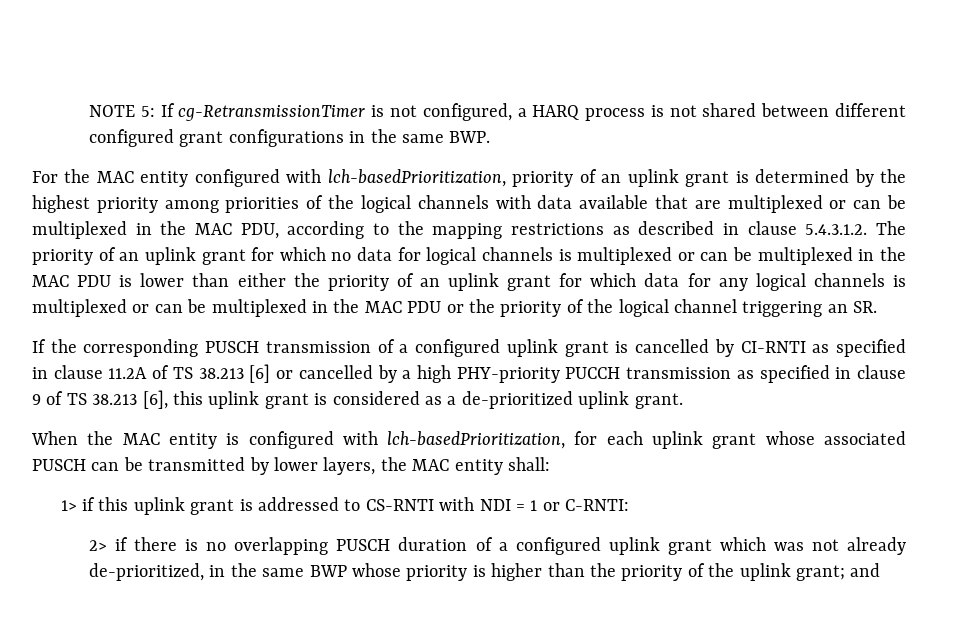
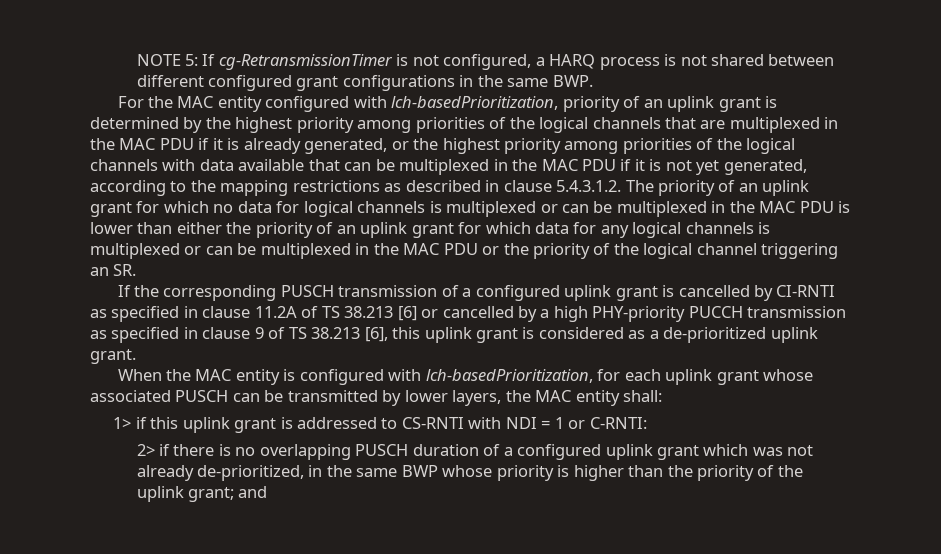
- For the MAC entity configured with lch-basedPrioritization, priority of an uplink grant is determined by the highest priority among priorities of the logical channels with data available that are multiplexed or can be multiplexed in the MAC PDU, according to the mapping restrictions as described in clause 5.4.3.1.2. The priority of an uplink grant for which no data for logical channels is multiplexed or can be multiplexed in the MAC PDU is lower than either the priority of an uplink grant for which data for any logical channels is multiplexed or can be multiplexed in the MAC PDU or the priority of the logical channel triggering an SR.
+ For the MAC entity configured with lch-basedPrioritization, priority of an uplink grant is determined by the highest priority among priorities of the logical channels that are multiplexed in the MAC PDU if it is already generated, or the highest priority among priorities of the logical channels with data available that can be multiplexed in the MAC PDU if it is not yet generated, according to the mapping restrictions as described in clause 5.4.3.1.2. The priority of an uplink grant for which no data for logical channels is multiplexed or can be multiplexed in the MAC PDU is lower than either the priority of an uplink grant for which data for any logical channels is multiplexed or can be multiplexed in the MAC PDU or the priority of the logical channel triggering an SR.

